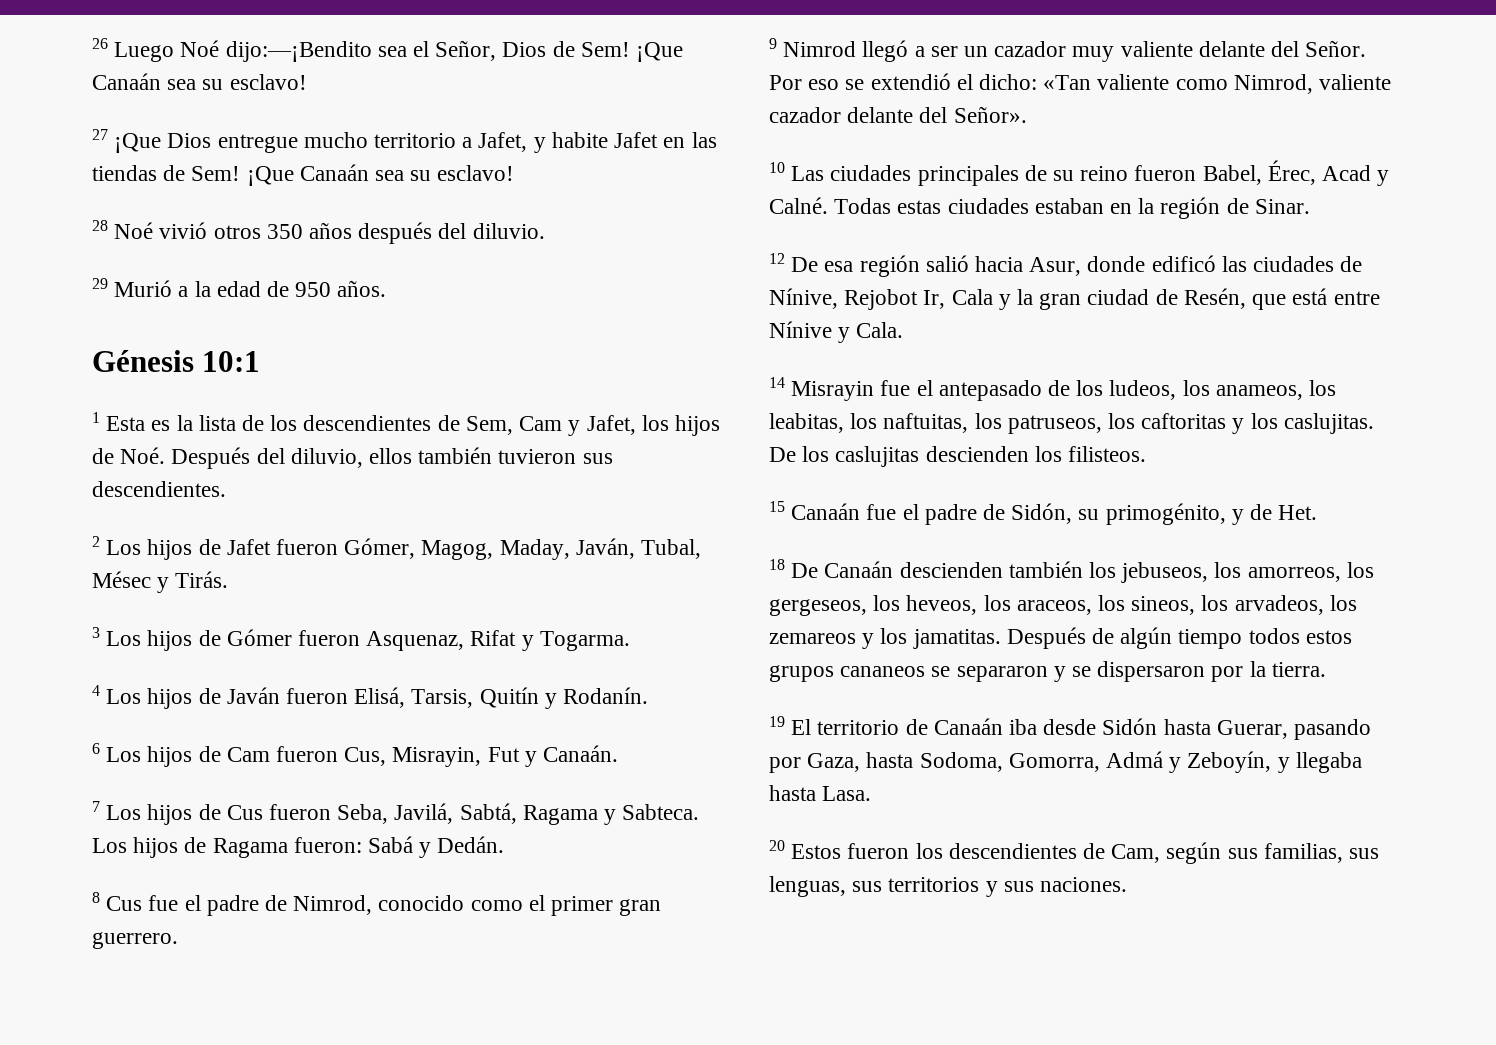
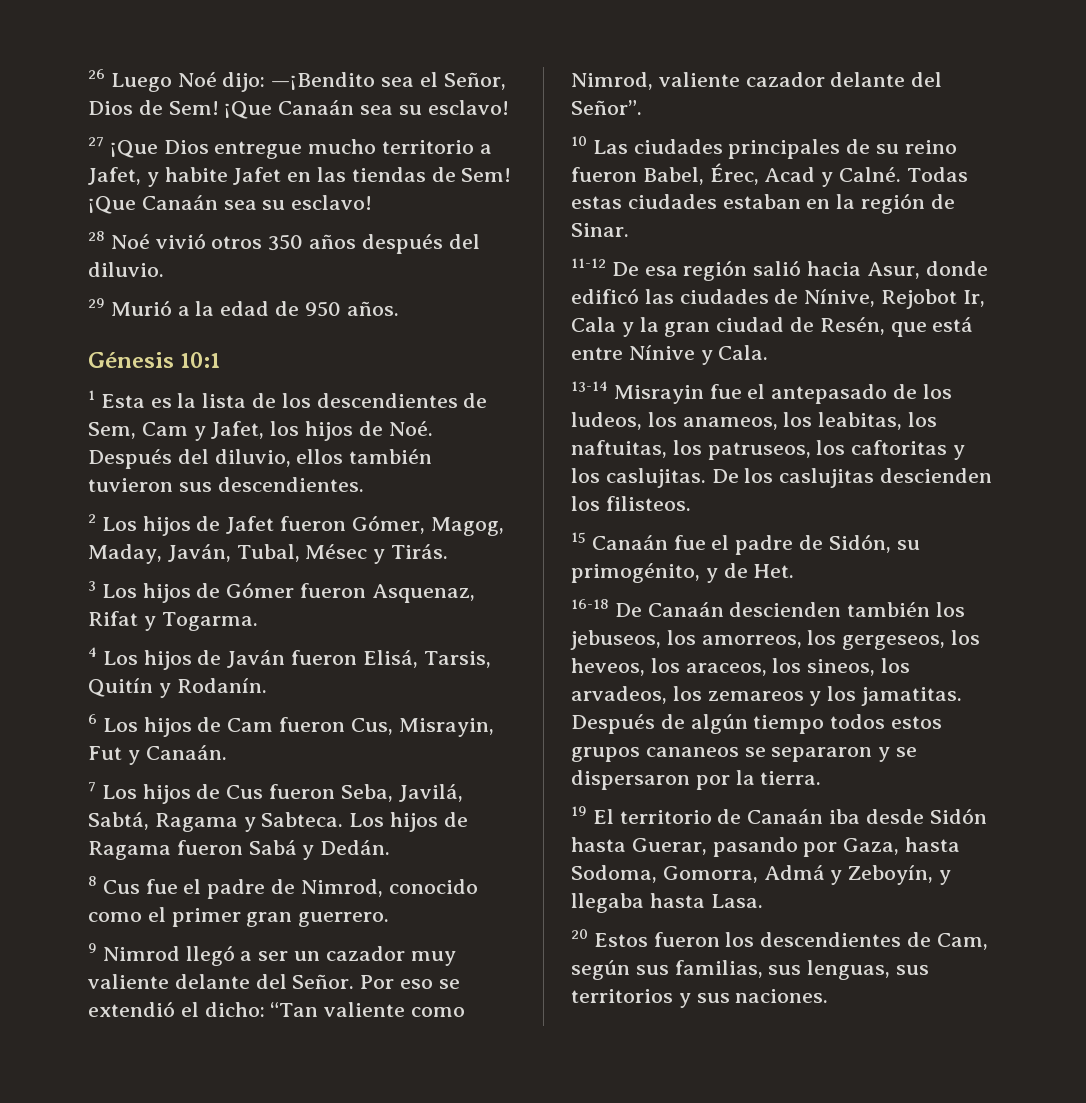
- 26 Luego Noé dijo:—¡Bendito sea el Señor, Dios de Sem!
+ 26 Luego Noé dijo: —¡Bendito sea el Señor, Dios de Sem!
- Los hijos de Ragama fueron: Sabá y Dedán.
+ Los hijos de Ragama fueron Sabá y Dedán.
- Por eso se extendió el dicho: «Tan valiente como Nimrod, valiente cazador delante del Señor».
+ Por eso se extendió el dicho: “Tan valiente como Nimrod, valiente cazador delante del Señor”.
- 12 De esa región salió hacia Asur, donde edificó las ciudades de Nínive, Rejobot Ir, Cala y la gran ciudad de Resén, que está entre Nínive y Cala.
+ 11-12 De esa región salió hacia Asur, donde edificó las ciudades de Nínive, Rejobot Ir, Cala y la gran ciudad de Resén, que está entre Nínive y Cala.
- 14 Misrayin fue el antepasado de los ludeos, los anameos, los leabitas, los naftuitas, los patruseos, los caftoritas y los caslujitas.
+ 13-14 Misrayin fue el antepasado de los ludeos, los anameos, los leabitas, los naftuitas, los patruseos, los caftoritas y los caslujitas.
- 18 De Canaán descienden también los jebuseos, los amorreos, los gergeseos, los heveos, los araceos, los sineos, los arvadeos, los zemareos y los jamatitas.
+ 16-18 De Canaán descienden también los jebuseos, los amorreos, los gergeseos, los heveos, los araceos, los sineos, los arvadeos, los zemareos y los jamatitas.

